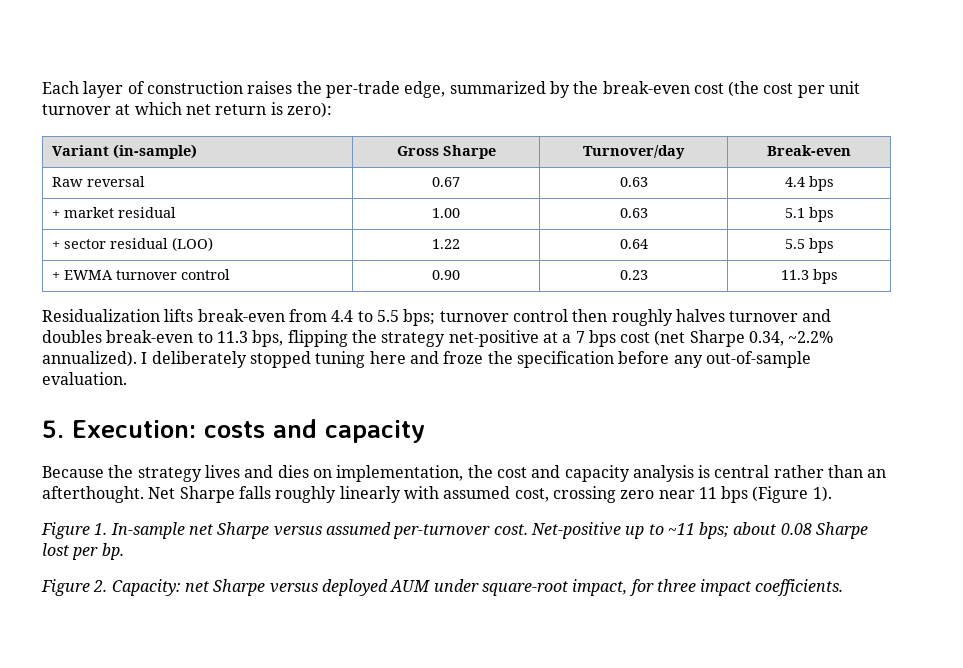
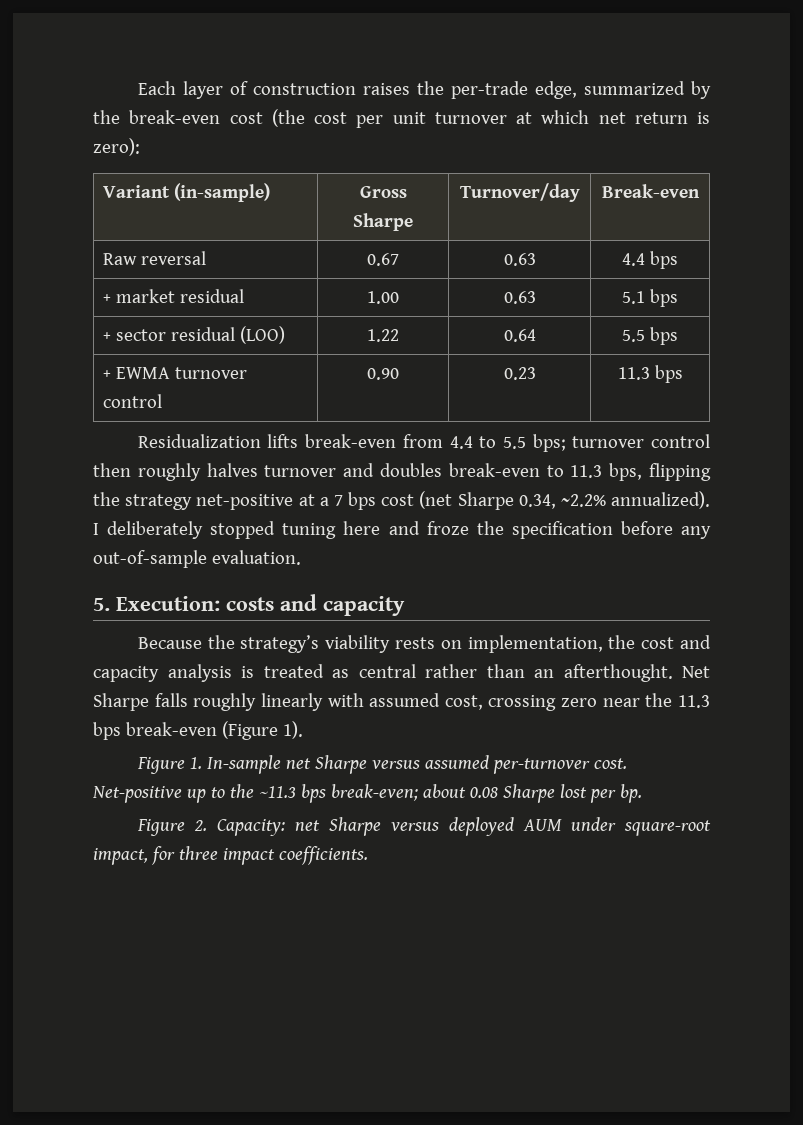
- Because the strategy lives and dies on implementation, the cost and capacity analysis is central rather than an afterthought.
+ Because the strategy’s viability rests on implementation, the cost and capacity analysis is treated as central rather than an afterthought.
- Net Sharpe falls roughly linearly with assumed cost, crossing zero near 11 bps (Figure 1).
+ Net Sharpe falls roughly linearly with assumed cost, crossing zero near the 11.3 bps break-even (Figure 1).
- Net-positive up to ~11 bps; about 0.08 Sharpe lost per bp.
+ Net-positive up to the ~11.3 bps break-even; about 0.08 Sharpe lost per bp.

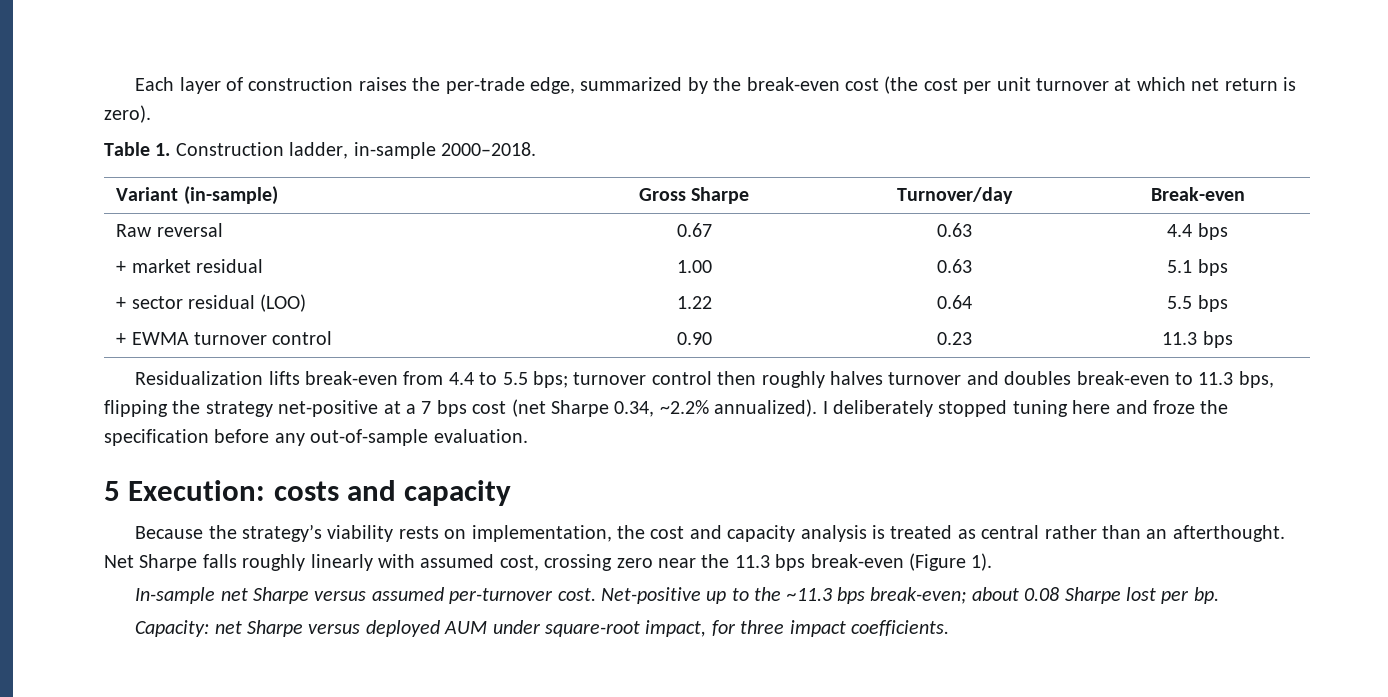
- Each layer of construction raises the per-trade edge, summarized by the break-even cost (the cost per unit turnover at which net return is zero):
+ Each layer of construction raises the per-trade edge, summarized by the break-even cost (the cost per unit turnover at which net return is zero).
+ Table 1. Construction ladder, in-sample 2000–2018.
- 5. Execution: costs and capacity
+ 5 Execution: costs and capacity
- Figure 1. In-sample net Sharpe versus assumed per-turnover cost.
+ In-sample net Sharpe versus assumed per-turnover cost.
- Figure 2. Capacity: net Sharpe versus deployed AUM under square-root impact, for three impact coefficients.
+ Capacity: net Sharpe versus deployed AUM under square-root impact, for three impact coefficients.

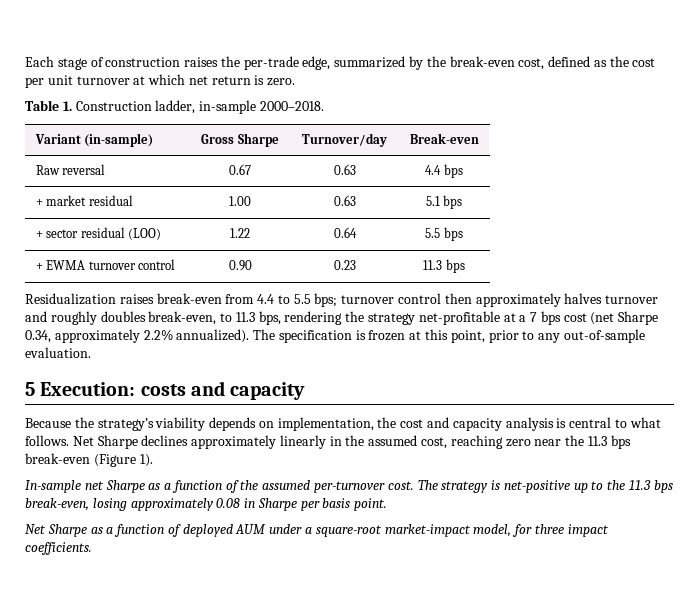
- Each layer of construction raises the per-trade edge, summarized by the break-even cost (the cost per unit turnover at which net return is zero).
+ Each stage of construction raises the per-trade edge, summarized by the break-even cost, defined as the cost per unit turnover at which net return is zero.
- Residualization lifts break-even from 4.4 to 5.5 bps; turnover control then roughly halves turnover and doubles break-even to 11.3 bps, flipping the strategy net-positive at a 7 bps cost (net Sharpe 0.34, ~2.2% annualized). I deliberately stopped tuning here and froze the specification before any out-of-sample evaluation.
+ Residualization raises break-even from 4.4 to 5.5 bps; turnover control then approximately halves turnover and roughly doubles break-even, to 11.3 bps, rendering the strategy net-profitable at a 7 bps cost (net Sharpe 0.34, approximately 2.2% annualized). The specification is frozen at this point, prior to any out-of-sample evaluation.
- Because the strategy’s viability rests on implementation, the cost and capacity analysis is treated as central rather than an afterthought. Net Sharpe falls roughly linearly with assumed cost, crossing zero near the 11.3 bps break-even (Figure 1).
+ Because the strategy’s viability depends on implementation, the cost and capacity analysis is central to what follows. Net Sharpe declines approximately linearly in the assumed cost, reaching zero near the 11.3 bps break-even (Figure 1).
- In-sample net Sharpe versus assumed per-turnover cost. Net-positive up to the ~11.3 bps break-even; about 0.08 Sharpe lost per bp.
- Capacity: net Sharpe versus deployed AUM under square-root impact, for three impact coefficients.
+ In-sample net Sharpe as a function of the assumed per-turnover cost. The strategy is net-positive up to the 11.3 bps break-even, losing approximately 0.08 in Sharpe per basis point.
+ Net Sharpe as a function of deployed AUM under a square-root market-impact model, for three impact coefficients.

